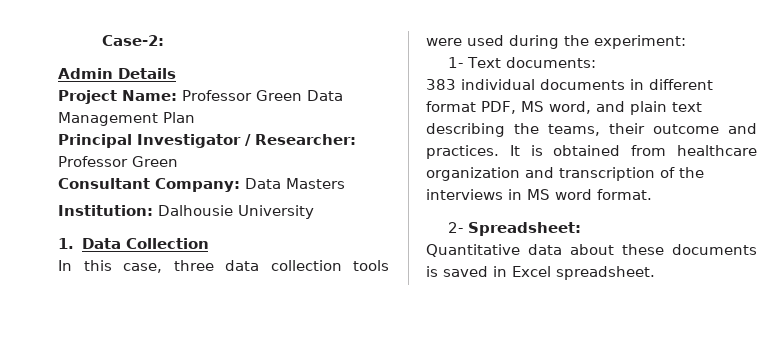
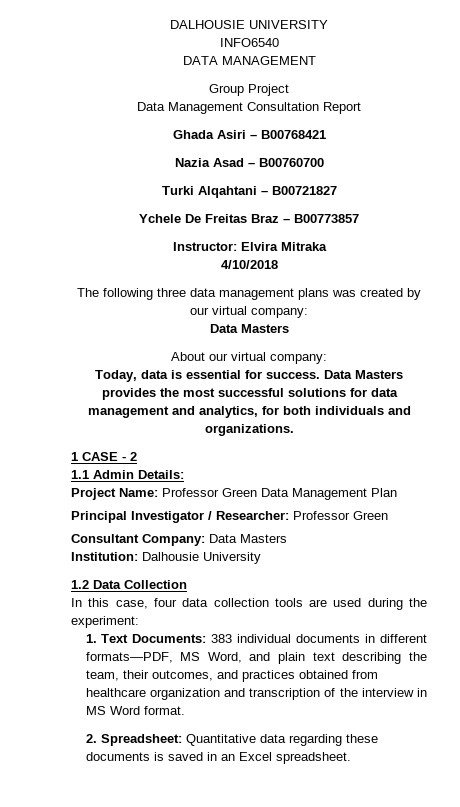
- Case-2:
- Admin Details
+ DALHOUSIE UNIVERSITY
+ INFO6540
+ DATA MANAGEMENT
+ Group Project
+ Data Management Consultation Report
+ Ghada Asiri – B00768421
+ Nazia Asad – B00760700
+ Turki Alqahtani – B00721827
+ Ychele De Freitas Braz – B00773857
+ Instructor: Elvira Mitraka
+ 4/10/2018
+ The following three data management plans was created by our virtual company:
+ Data Masters
+ About our virtual company:
+ Today, data is essential for success. Data Masters provides the most successful solutions for data management and analytics, for both individuals and organizations.
+ 1 CASE - 2
+ 1.1 Admin Details:
- 1. Data Collection
+ 1.2 Data Collection
- In this case, three data collection tools were used during the experiment:
+ In this case, four data collection tools are used during the experiment:
- 1- Text documents:
- 383 individual documents in different format PDF, MS word, and plain text describing the teams, their outcome and practices. It is obtained from healthcare organization and transcription of the interviews in MS word format.
+ 1. Text Documents: 383 individual documents in different formats—PDF, MS Word, and plain text describing the team, their outcomes, and practices obtained from healthcare organization and transcription of the interview in MS Word format.
- 2- Spreadsheet:
- Quantitative data about these documents is saved in Excel spreadsheet.
+ 2. Spreadsheet: Quantitative data regarding these documents is saved in an Excel spreadsheet.

